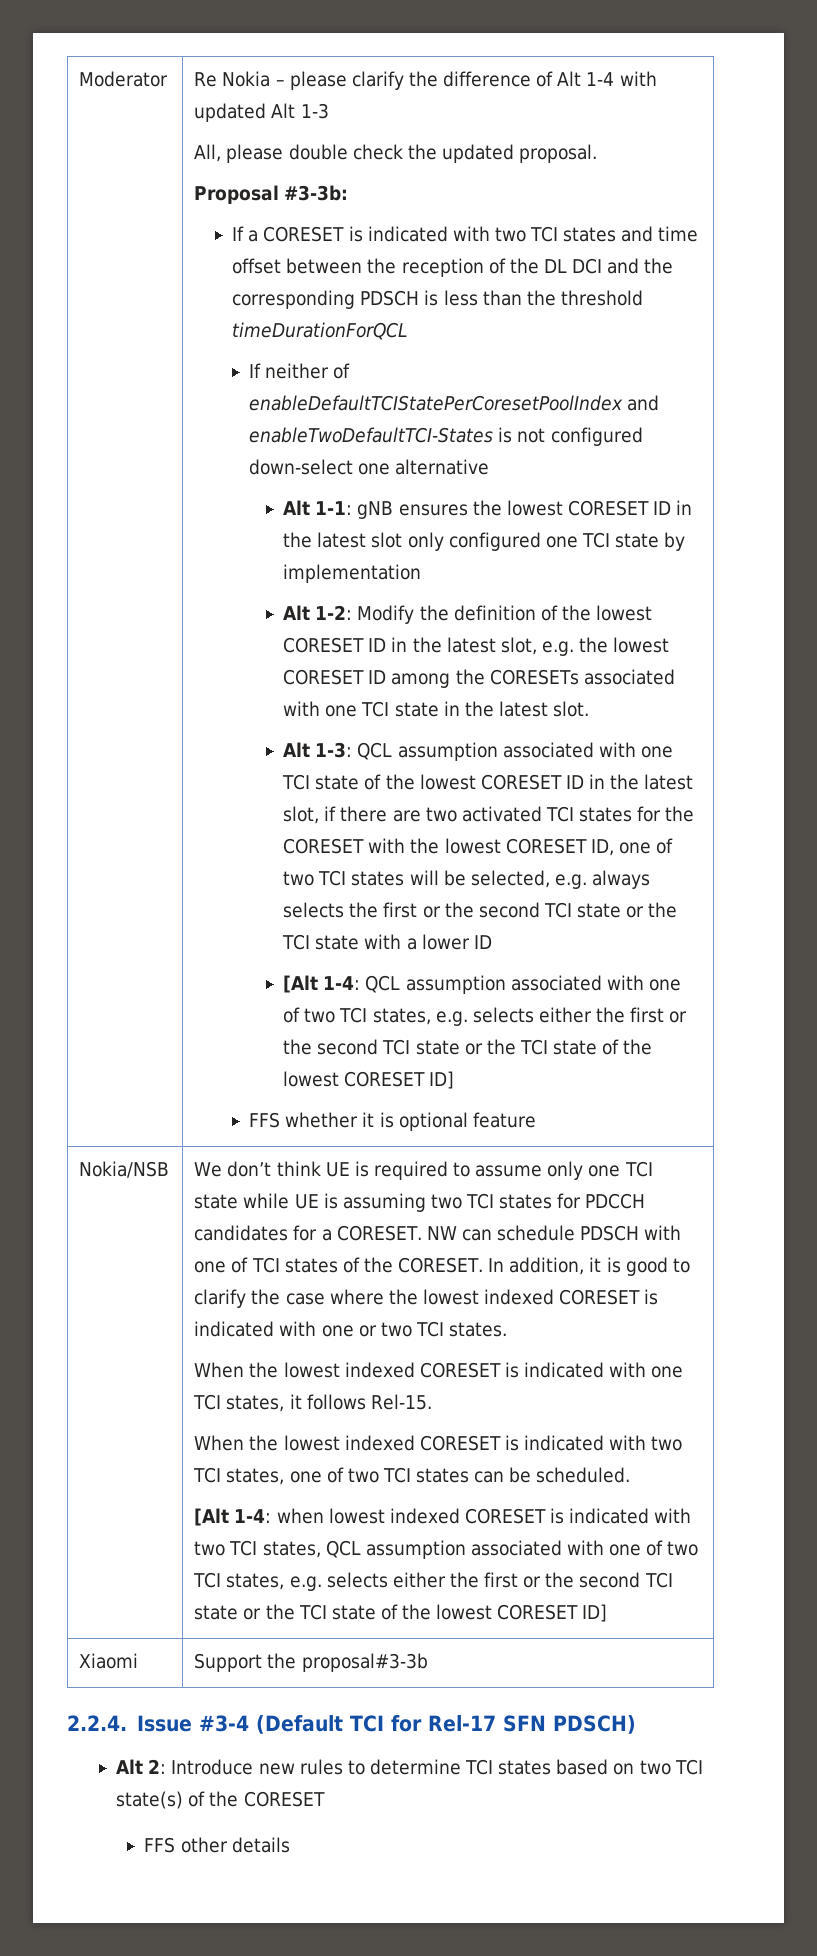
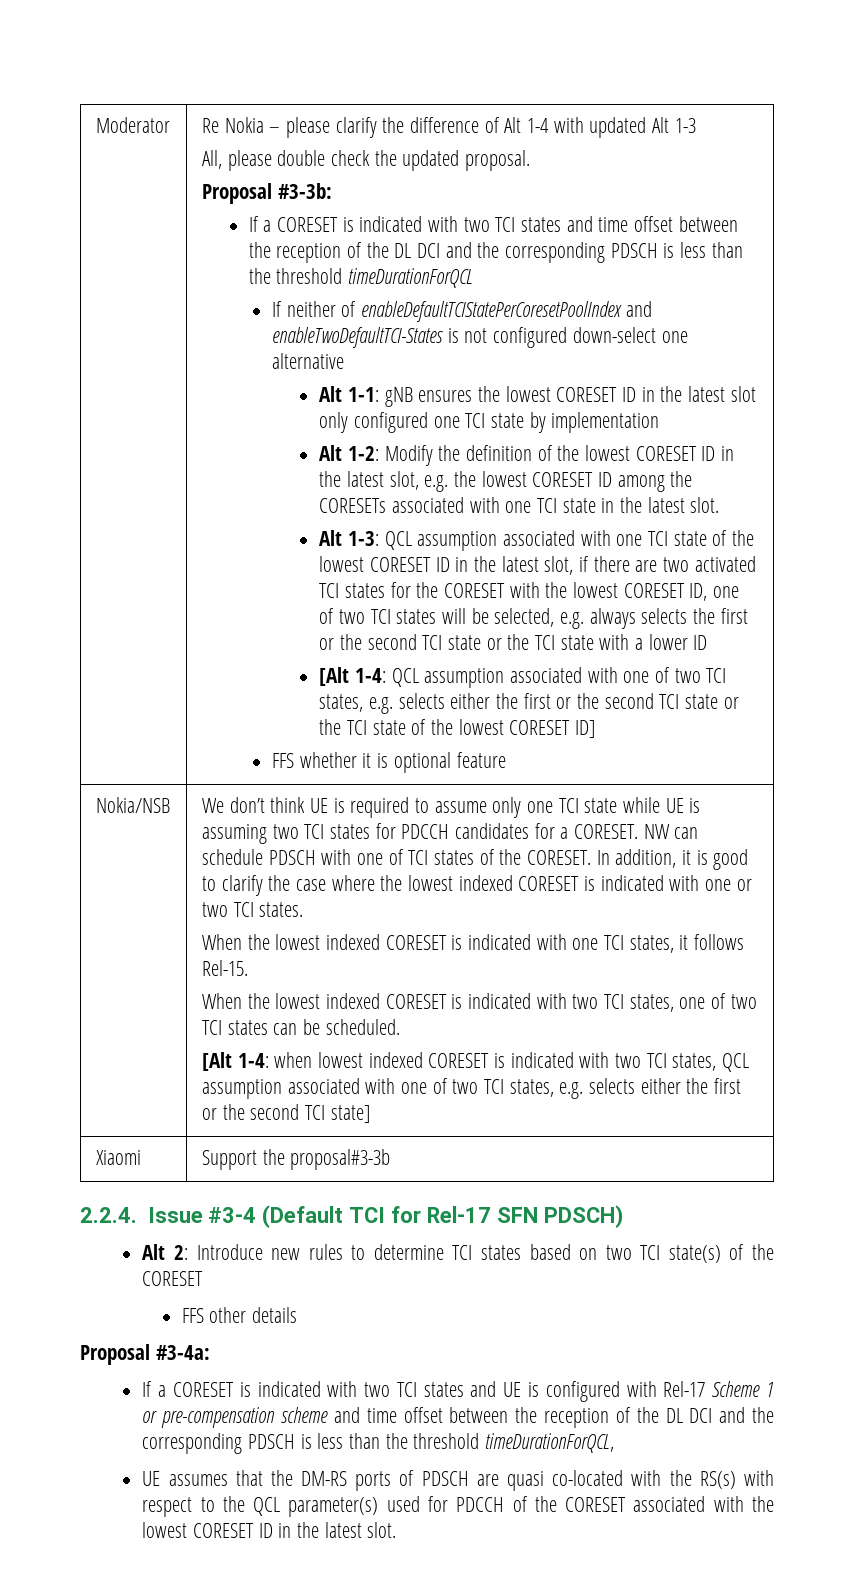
- [Alt 1-4: when lowest indexed CORESET is indicated with two TCI states, QCL assumption associated with one of two TCI states, e.g. selects either the first or the second TCI state or the TCI state of the lowest CORESET ID]
+ [Alt 1-4: when lowest indexed CORESET is indicated with two TCI states, QCL assumption associated with one of two TCI states, e.g. selects either the first or the second TCI state]
+ Proposal #3-4a:
+ If a CORESET is indicated with two TCI states and UE is configured with Rel-17 Scheme 1 or pre-compensation scheme and time offset between the reception of the DL DCI and the corresponding PDSCH is less than the threshold timeDurationForQCL,
+ UE assumes that the DM-RS ports of PDSCH are quasi co-located with the RS(s) with respect to the QCL parameter(s) used for PDCCH of the CORESET associated with the lowest CORESET ID in the latest slot.

